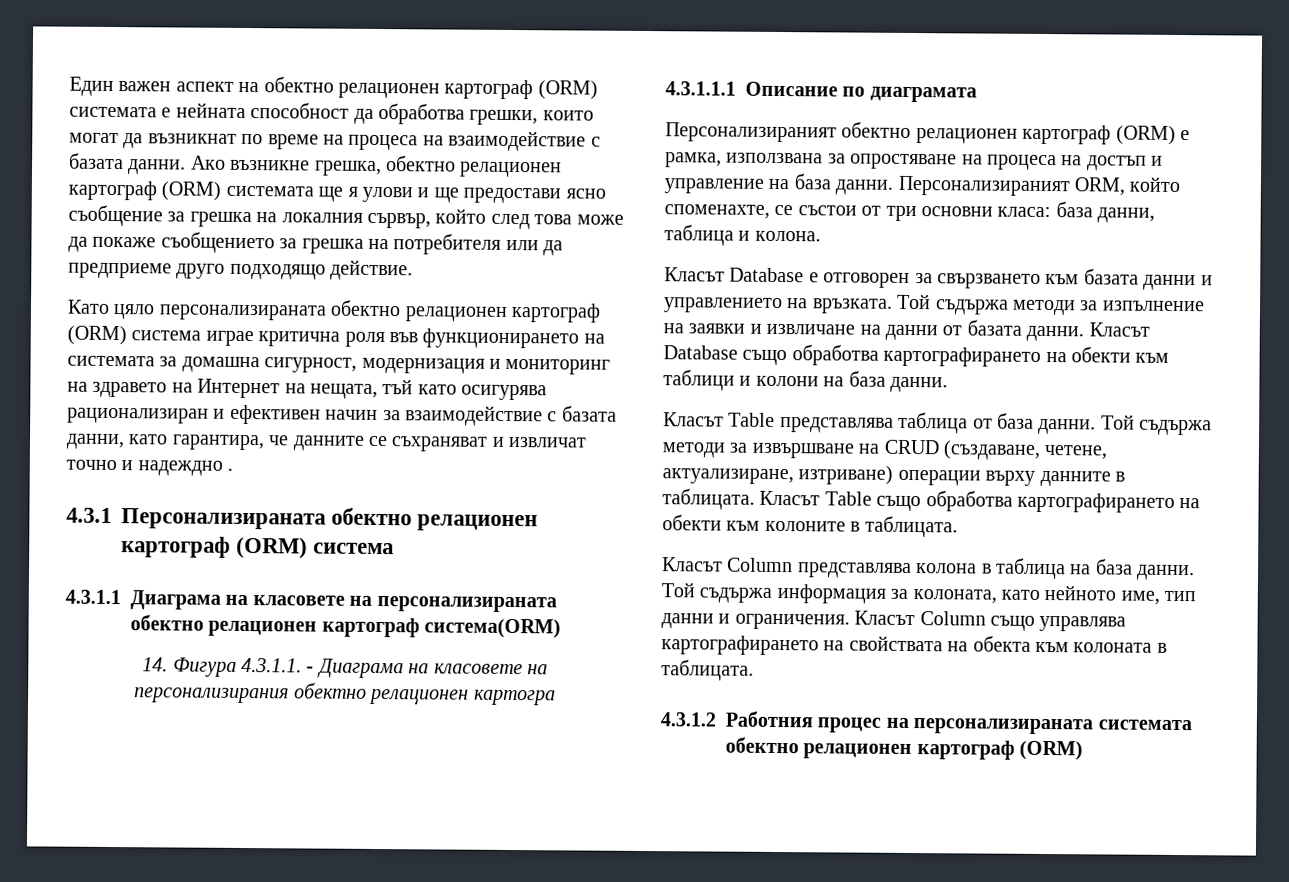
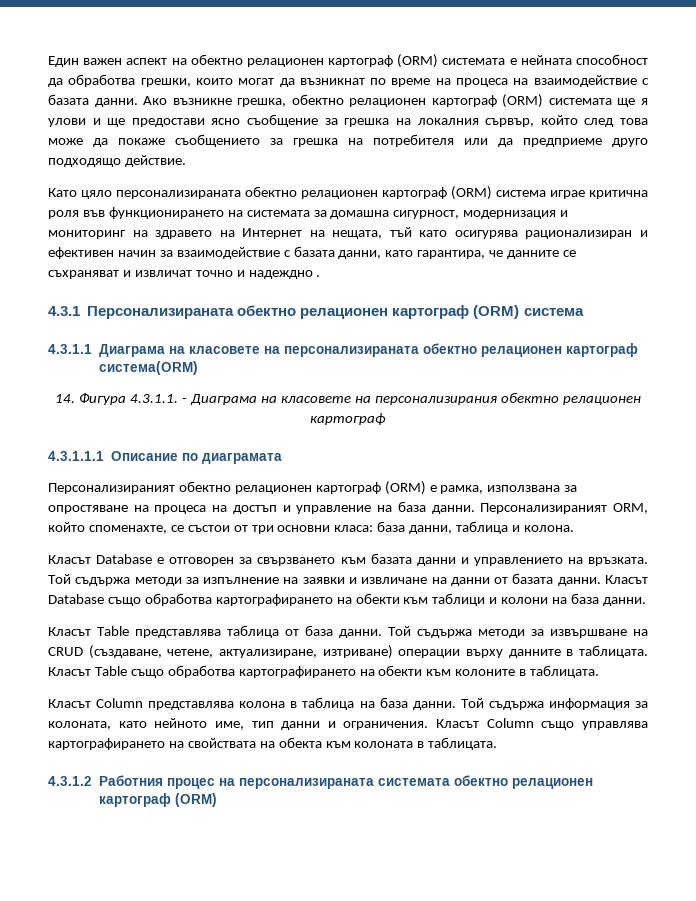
- 14. Фигура 4.3.1.1. - Диаграма на класовете на персонализирания обектно релационен картогра
+ 14. Фигура 4.3.1.1. - Диаграма на класовете на персонализирания обектно релационен картограф

